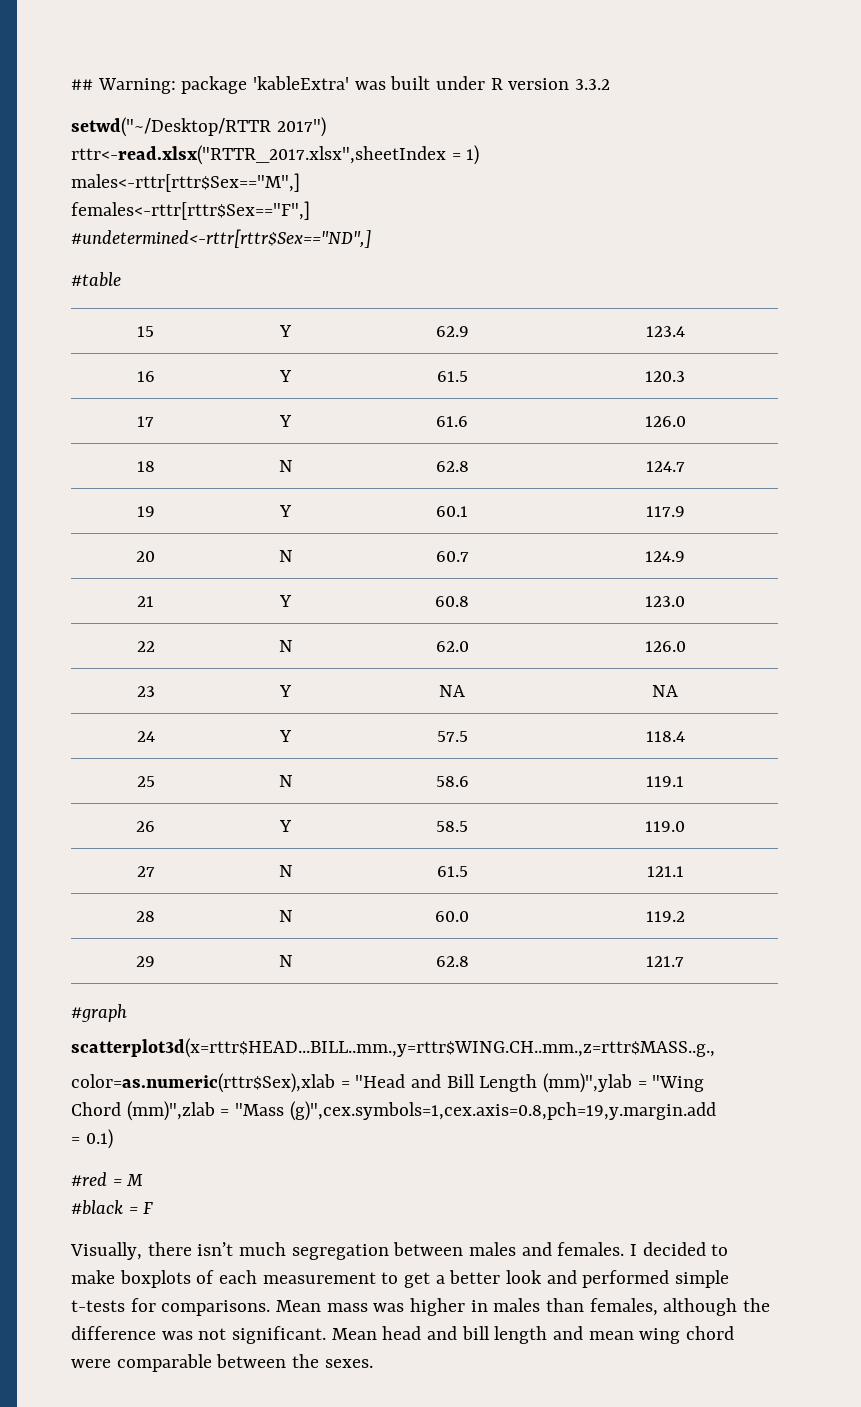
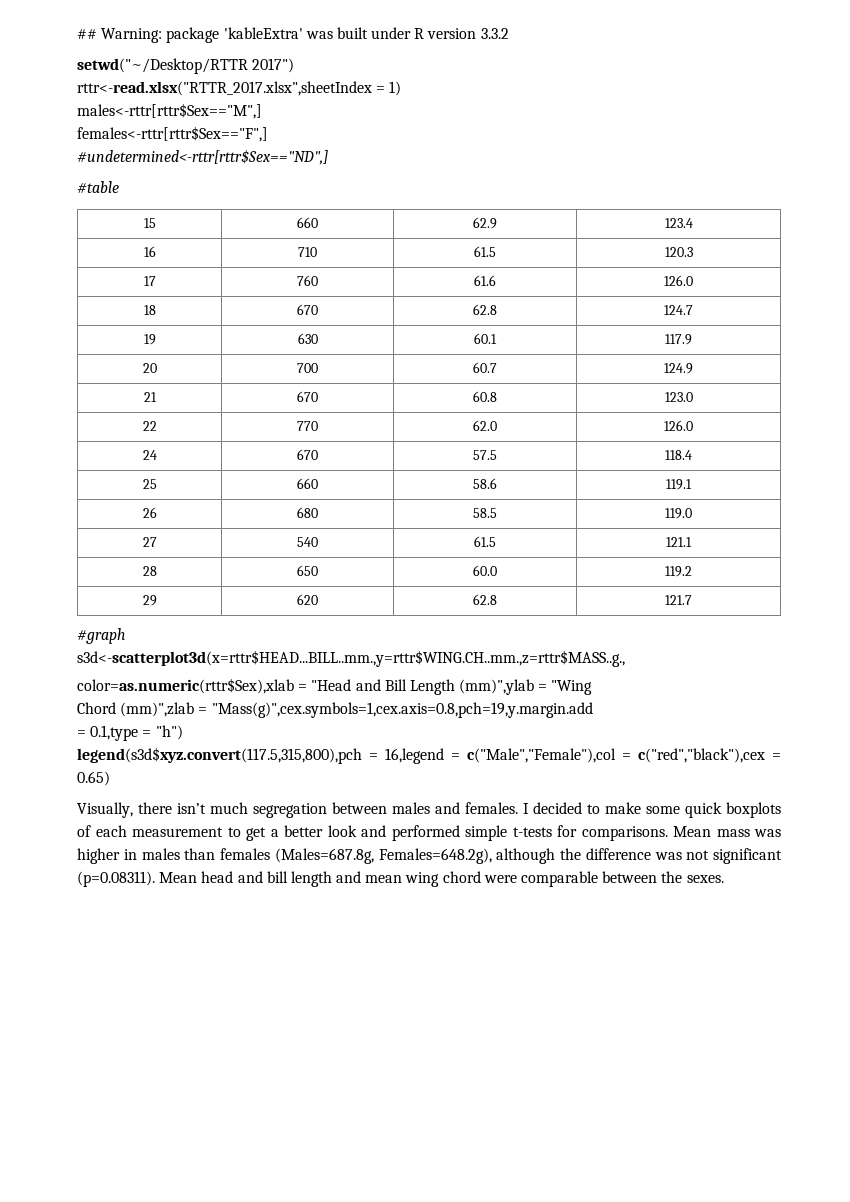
- 15 | Y | 62.9 | 123.4
+ 15 | 660 | 62.9 | 123.4
- 16 | Y | 61.5 | 120.3
+ 16 | 710 | 61.5 | 120.3
- 17 | Y | 61.6 | 126.0
+ 17 | 760 | 61.6 | 126.0
- 18 | N | 62.8 | 124.7
+ 18 | 670 | 62.8 | 124.7
- 19 | Y | 60.1 | 117.9
+ 19 | 630 | 60.1 | 117.9
- 20 | N | 60.7 | 124.9
+ 20 | 700 | 60.7 | 124.9
- 21 | Y | 60.8 | 123.0
+ 21 | 670 | 60.8 | 123.0
- 22 | N | 62.0 | 126.0
+ 22 | 770 | 62.0 | 126.0
- 23 | Y | NA | NA
- 24 | Y | 57.5 | 118.4
+ 24 | 670 | 57.5 | 118.4
- 25 | N | 58.6 | 119.1
+ 25 | 660 | 58.6 | 119.1
- 26 | Y | 58.5 | 119.0
+ 26 | 680 | 58.5 | 119.0
- 27 | N | 61.5 | 121.1
+ 27 | 540 | 61.5 | 121.1
- 28 | N | 60.0 | 119.2
+ 28 | 650 | 60.0 | 119.2
- 29 | N | 62.8 | 121.7
+ 29 | 620 | 62.8 | 121.7
- scatterplot3d(x=rttr$HEAD...BILL..mm.,y=rttr$WING.CH..mm.,z=rttr$MASS..g.,
+ s3d<-scatterplot3d(x=rttr$HEAD...BILL..mm.,y=rttr$WING.CH..mm.,z=rttr$MASS..g.,
- Chord (mm)",zlab = "Mass (g)",cex.symbols=1,cex.axis=0.8,pch=19,y.margin.add
- = 0.1)
- #red = M
- #black = F
+ Chord (mm)",zlab = "Mass(g)",cex.symbols=1,cex.axis=0.8,pch=19,y.margin.add
+ = 0.1,type = "h")
+ legend(s3d$xyz.convert(117.5,315,800),pch = 16,legend = c("Male","Female"),col = c("red","black"),cex = 0.65)
- I decided to make boxplots of each measurement to get a better look and performed simple t-tests for comparisons.
+ I decided to make some quick boxplots of each measurement to get a better look and performed simple t-tests for comparisons.
- Mean mass was higher in males than females, although the difference was not significant. Mean head and bill length and mean wing chord were comparable between the sexes.
+ Mean mass was higher in males than females (Males=687.8g, Females=648.2g), although the difference was not significant (p=0.08311). Mean head and bill length and mean wing chord were comparable between the sexes.

